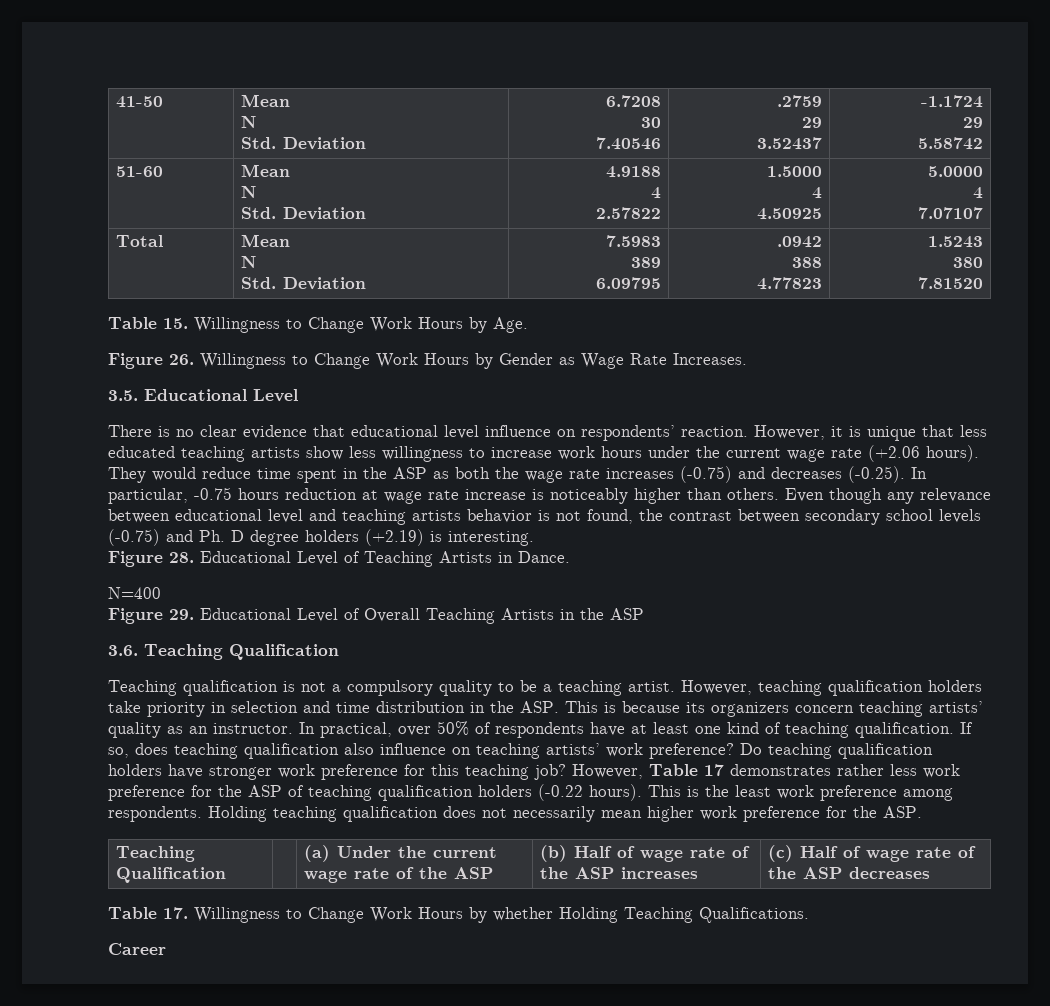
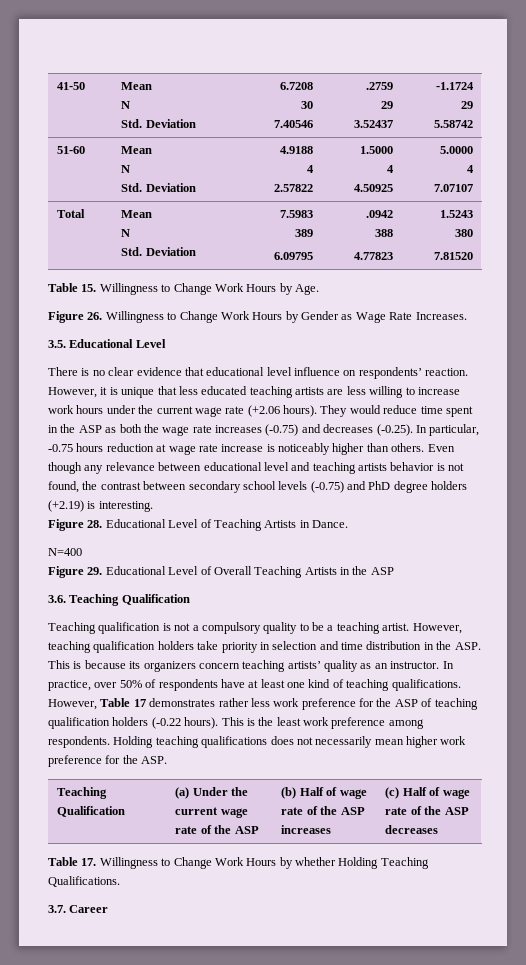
- However, it is unique that less educated teaching artists show less willingness to increase work hours under the current wage rate (+2.06 hours).
+ However, it is unique that less educated teaching artists are less willing to increase work hours under the current wage rate (+2.06 hours).
- Even though any relevance between educational level and teaching artists behavior is not found, the contrast between secondary school levels (-0.75) and Ph. D degree holders (+2.19) is interesting.
+ Even though any relevance between educational level and teaching artists behavior is not found, the contrast between secondary school levels (-0.75) and PhD degree holders (+2.19) is interesting.
- In practical, over 50% of respondents have at least one kind of teaching qualification. If so, does teaching qualification also influence on teaching artists’ work preference? Do teaching qualification holders have stronger work preference for this teaching job?
+ In practice, over 50% of respondents have at least one kind of teaching qualifications.
- Holding teaching qualification does not necessarily mean higher work preference for the ASP.
+ Holding teaching qualifications does not necessarily mean higher work preference for the ASP.
- Career
+ 3.7. Career

